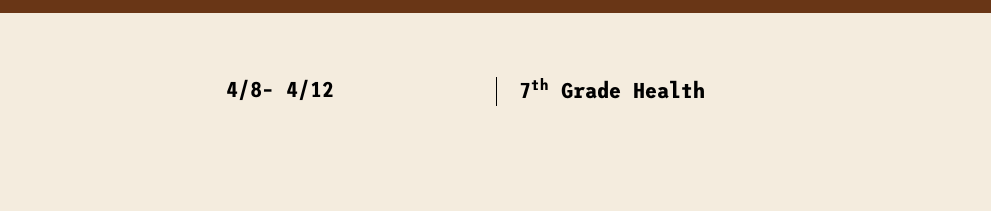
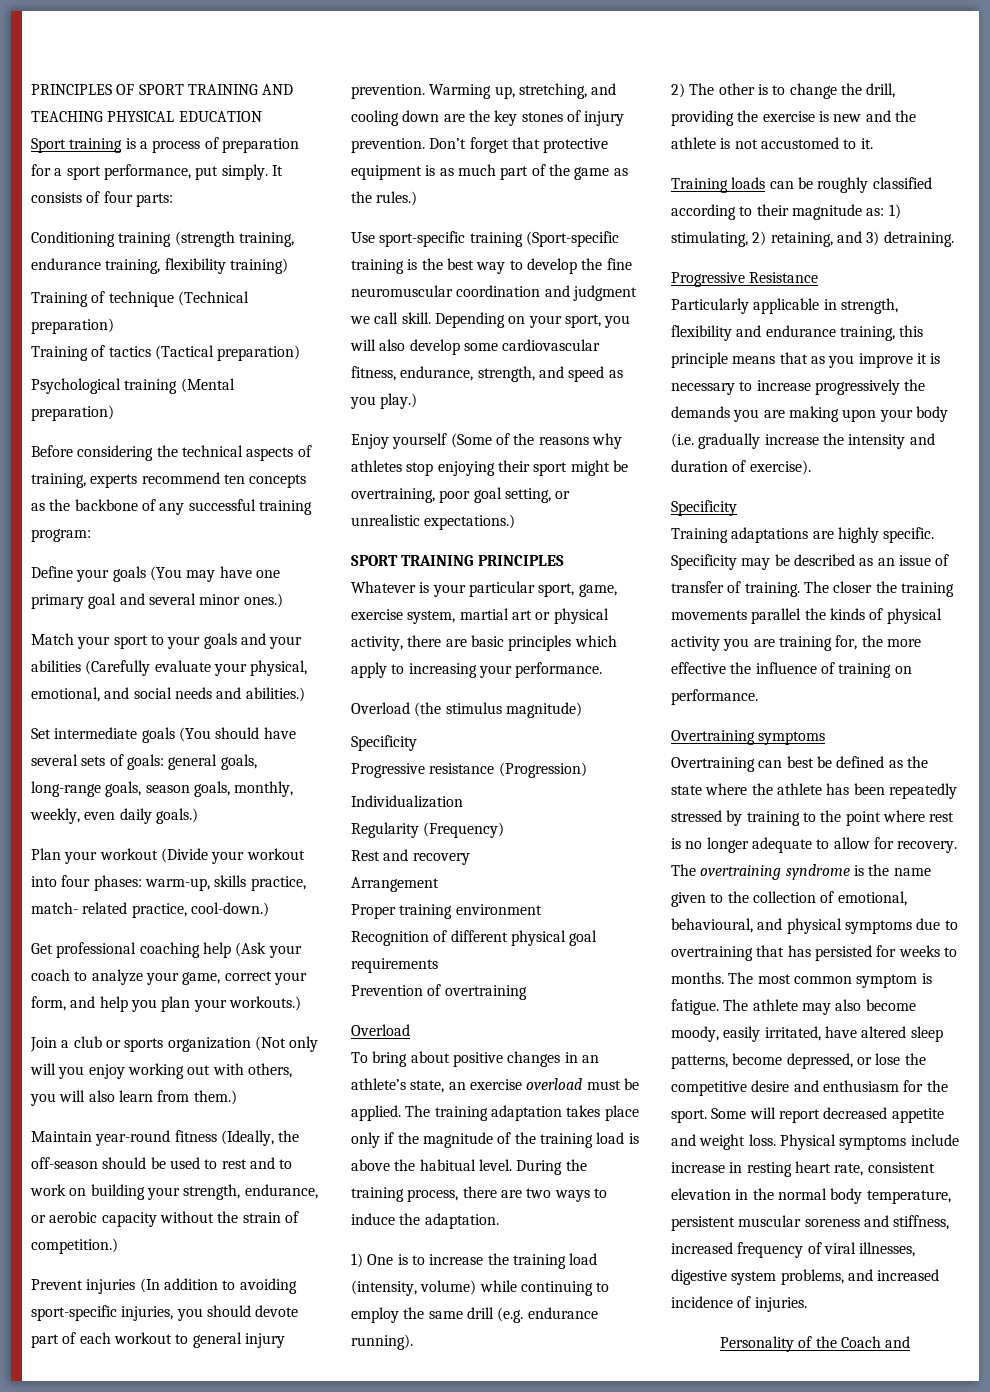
- 4/8– 4/12
- 7th Grade Health
+ PRINCIPLES OF SPORT TRAINING AND TEACHING PHYSICAL EDUCATION
+ Sport training is a process of preparation for a sport performance, put simply. It consists of four parts:
+ Conditioning training (strength training, endurance training, flexibility training)
+ Training of technique (Technical preparation)
+ Training of tactics (Tactical preparation)
+ Psychological training (Mental preparation)
+ Before considering the technical aspects of training, experts recommend ten concepts as the backbone of any successful training program:
+ Define your goals (You may have one primary goal and several minor ones.)
+ Match your sport to your goals and your abilities (Carefully evaluate your physical, emotional, and social needs and abilities.)
+ Set intermediate goals (You should have several sets of goals: general goals, long-range goals, season goals, monthly, weekly, even daily goals.)
+ Plan your workout (Divide your workout into four phases: warm-up, skills practice, match- related practice, cool-down.)
+ Get professional coaching help (Ask your coach to analyze your game, correct your form, and help you plan your workouts.)
+ Join a club or sports organization (Not only will you enjoy working out with others, you will also learn from them.)
+ Maintain year-round fitness (Ideally, the off-season should be used to rest and to work on building your strength, endurance, or aerobic capacity without the strain of competition.)
+ Prevent injuries (In addition to avoiding sport-specific injuries, you should devote part of each workout to general injury prevention. Warming up, stretching, and cooling down are the key stones of injury prevention. Don’t forget that protective equipment is as much part of the game as the rules.)
+ Use sport-specific training (Sport-specific training is the best way to develop the fine neuromuscular coordination and judgment we call skill. Depending on your sport, you will also develop some cardiovascular fitness, endurance, strength, and speed as you play.)
+ Enjoy yourself (Some of the reasons why athletes stop enjoying their sport might be overtraining, poor goal setting, or unrealistic expectations.)
+ SPORT TRAINING PRINCIPLES
+ Whatever is your particular sport, game, exercise system, martial art or physical activity, there are basic principles which apply to increasing your performance.
+ Overload (the stimulus magnitude)
+ Specificity
+ Progressive resistance (Progression)
+ Individualization
+ Regularity (Frequency)
+ Rest and recovery
+ Arrangement
+ Proper training environment
+ Recognition of different physical goal requirements
+ Prevention of overtraining
+ Overload
+ To bring about positive changes in an athlete’s state, an exercise overload must be applied. The training adaptation takes place only if the magnitude of the training load is above the habitual level. During the training process, there are two ways to induce the adaptation.
+ 1) One is to increase the training load (intensity, volume) while continuing to employ the same drill (e.g. endurance running).
+ 2) The other is to change the drill, providing the exercise is new and the athlete is not accustomed to it.
+ Training loads can be roughly classified according to their magnitude as: 1) stimulating, 2) retaining, and 3) detraining.
+ Progressive Resistance
+ Particularly applicable in strength, flexibility and endurance training, this principle means that as you improve it is necessary to increase progressively the demands you are making upon your body (i.e. gradually increase the intensity and duration of exercise).
+ Specificity
+ Training adaptations are highly specific. Specificity may be described as an issue of transfer of training. The closer the training movements parallel the kinds of physical activity you are training for, the more effective the influence of training on performance.
+ Overtraining symptoms
+ Overtraining can best be defined as the state where the athlete has been repeatedly stressed by training to the point where rest is no longer adequate to allow for recovery. The overtraining syndrome is the name given to the collection of emotional, behavioural, and physical symptoms due to overtraining that has persisted for weeks to months. The most common symptom is fatigue. The athlete may also become moody, easily irritated, have altered sleep patterns, become depressed, or lose the competitive desire and enthusiasm for the sport. Some will report decreased appetite and weight loss. Physical symptoms include increase in resting heart rate, consistent elevation in the normal body temperature, persistent muscular soreness and stiffness, increased frequency of viral illnesses, digestive system problems, and increased incidence of injuries.
+ Personality of the Coach and

